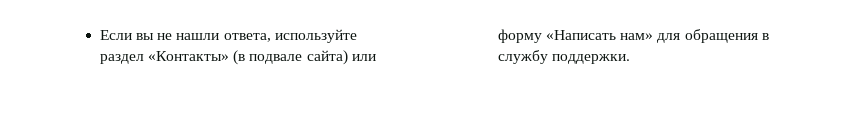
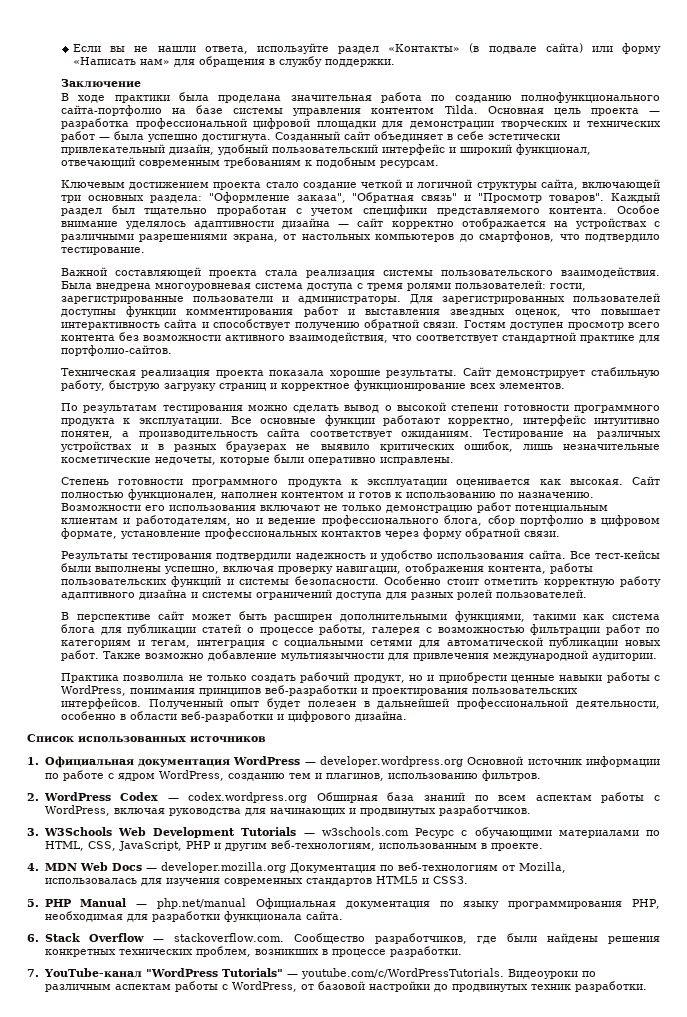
+ Заключение
+ В ходе практики была проделана значительная работа по созданию полнофункционального сайта-портфолио на базе системы управления контентом Tilda. Основная цель проекта — разработка профессиональной цифровой площадки для демонстрации творческих и технических работ — была успешно достигнута. Созданный сайт объединяет в себе эстетически привлекательный дизайн, удобный пользовательский интерфейс и широкий функционал, отвечающий современным требованиям к подобным ресурсам.
+ Ключевым достижением проекта стало создание четкой и логичной структуры сайта, включающей три основных раздела: "Оформление заказа", "Обратная связь" и "Просмотр товаров". Каждый раздел был тщательно проработан с учетом специфики представляемого контента. Особое внимание уделялось адаптивности дизайна — сайт корректно отображается на устройствах с различными разрешениями экрана, от настольных компьютеров до смартфонов, что подтвердило тестирование.
+ Важной составляющей проекта стала реализация системы пользовательского взаимодействия. Была внедрена многоуровневая система доступа с тремя ролями пользователей: гости, зарегистрированные пользователи и администраторы. Для зарегистрированных пользователей доступны функции комментирования работ и выставления звездных оценок, что повышает интерактивность сайта и способствует получению обратной связи. Гостям доступен просмотр всего контента без возможности активного взаимодействия, что соответствует стандартной практике для портфолио-сайтов.
+ Техническая реализация проекта показала хорошие результаты. Сайт демонстрирует стабильную работу, быструю загрузку страниц и корректное функционирование всех элементов.
+ По результатам тестирования можно сделать вывод о высокой степени готовности программного продукта к эксплуатации. Все основные функции работают корректно, интерфейс интуитивно понятен, а производительность сайта соответствует ожиданиям. Тестирование на различных устройствах и в разных браузерах не выявило критических ошибок, лишь незначительные косметические недочеты, которые были оперативно исправлены.
+ Степень готовности программного продукта к эксплуатации оценивается как высокая. Сайт полностью функционален, наполнен контентом и готов к использованию по назначению. Возможности его использования включают не только демонстрацию работ потенциальным клиентам и работодателям, но и ведение профессионального блога, сбор портфолио в цифровом формате, установление профессиональных контактов через форму обратной связи.
+ Результаты тестирования подтвердили надежность и удобство использования сайта. Все тест-кейсы были выполнены успешно, включая проверку навигации, отображения контента, работы пользовательских функций и системы безопасности. Особенно стоит отметить корректную работу адаптивного дизайна и системы ограничений доступа для разных ролей пользователей.
+ В перспективе сайт может быть расширен дополнительными функциями, такими как система блога для публикации статей о процессе работы, галерея с возможностью фильтрации работ по категориям и тегам, интеграция с социальными сетями для автоматической публикации новых работ. Также возможно добавление мультиязычности для привлечения международной аудитории.
+ Практика позволила не только создать рабочий продукт, но и приобрести ценные навыки работы с WordPress, понимания принципов веб-разработки и проектирования пользовательских интерфейсов. Полученный опыт будет полезен в дальнейшей профессиональной деятельности, особенно в области веб-разработки и цифрового дизайна.
+ Список использованных источников
+ 1. Официальная документация WordPress — developer.wordpress.org Основной источник информации по работе с ядром WordPress, созданию тем и плагинов, использованию фильтров.
+ 2. WordPress Codex — codex.wordpress.org Обширная база знаний по всем аспектам работы с WordPress, включая руководства для начинающих и продвинутых разработчиков.
+ 3. W3Schools Web Development Tutorials — w3schools.com Ресурс с обучающими материалами по HTML, CSS, JavaScript, PHP и другим веб-технологиям, использованным в проекте.
+ 4. MDN Web Docs — developer.mozilla.org Документация по веб-технологиям от Mozilla, использовалась для изучения современных стандартов HTML5 и CSS3.
+ 5. PHP Manual — php.net/manual Официальная документация по языку программирования PHP, необходимая для разработки функционала сайта.
+ 6. Stack Overflow — stackoverflow.com. Сообщество разработчиков, где были найдены решения конкретных технических проблем, возникших в процессе разработки.
+ 7. YouTube-канал "WordPress Tutorials" — youtube.com/c/WordPressTutorials. Видеоуроки по различным аспектам работы с WordPress, от базовой настройки до продвинутых техник разработки.

